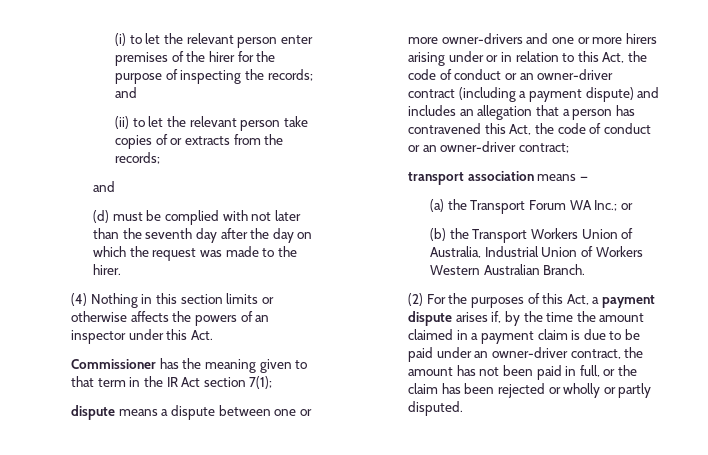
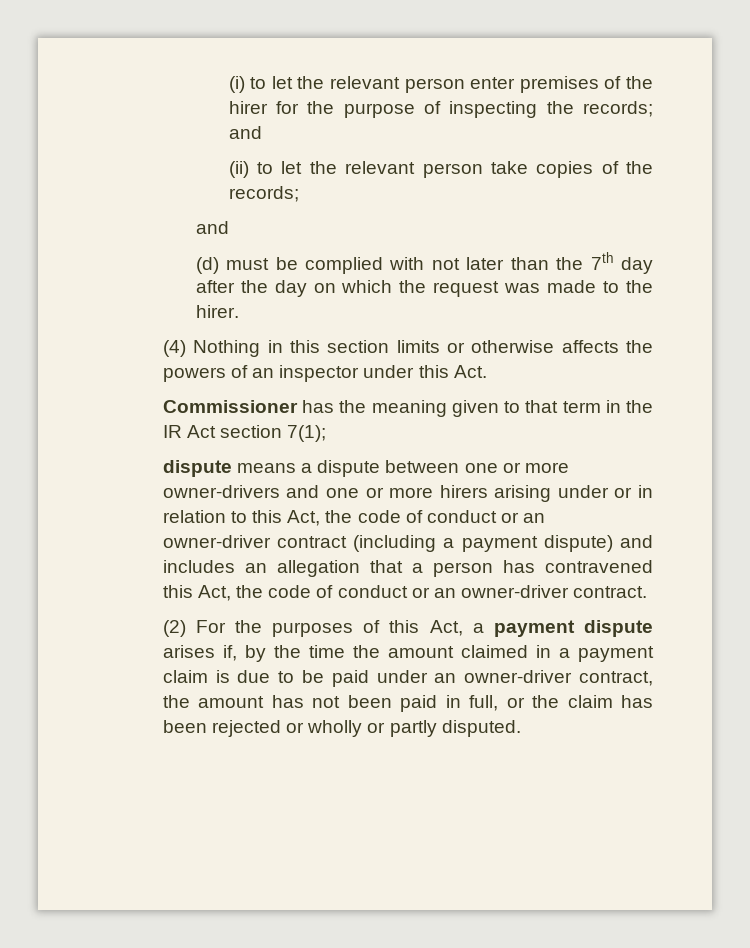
- (ii) to let the relevant person take copies of or extracts from the records;
+ (ii) to let the relevant person take copies of the records;
- (d) must be complied with not later than the seventh day after the day on which the request was made to the hirer.
+ (d) must be complied with not later than the 7th day after the day on which the request was made to the hirer.
- dispute means a dispute between one or more owner-drivers and one or more hirers arising under or in relation to this Act, the code of conduct or an owner-driver contract (including a payment dispute) and includes an allegation that a person has contravened this Act, the code of conduct or an owner-driver contract;
- transport association means —
- (a) the Transport Forum WA Inc.; or
- (b) the Transport Workers Union of Australia, Industrial Union of Workers Western Australian Branch.
+ dispute means a dispute between one or more owner-drivers and one or more hirers arising under or in relation to this Act, the code of conduct or an owner-driver contract (including a payment dispute) and includes an allegation that a person has contravened this Act, the code of conduct or an owner-driver contract.

